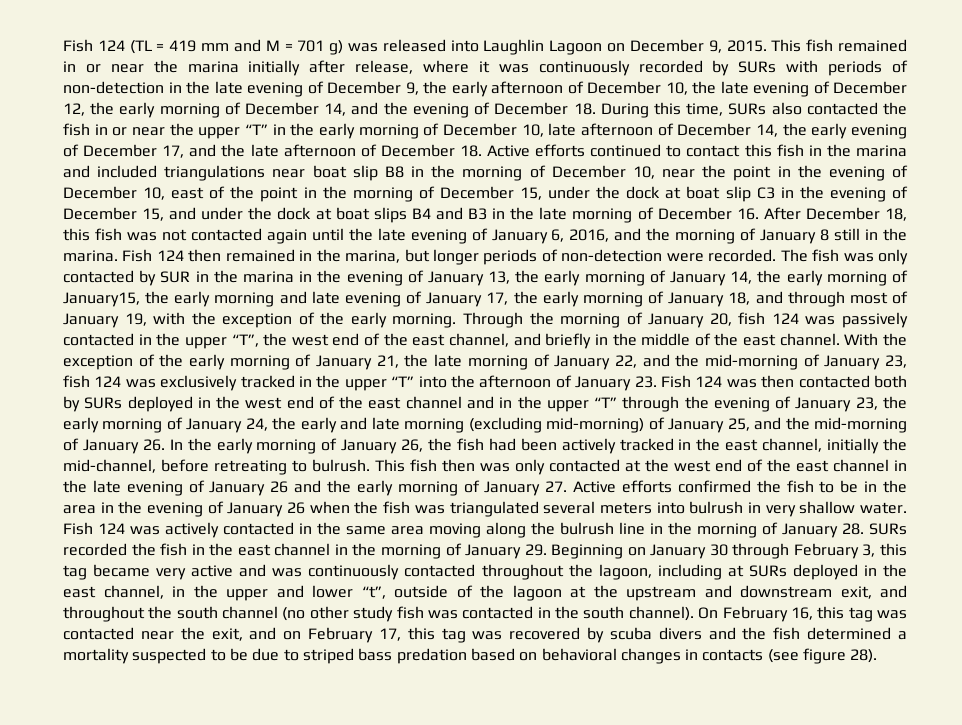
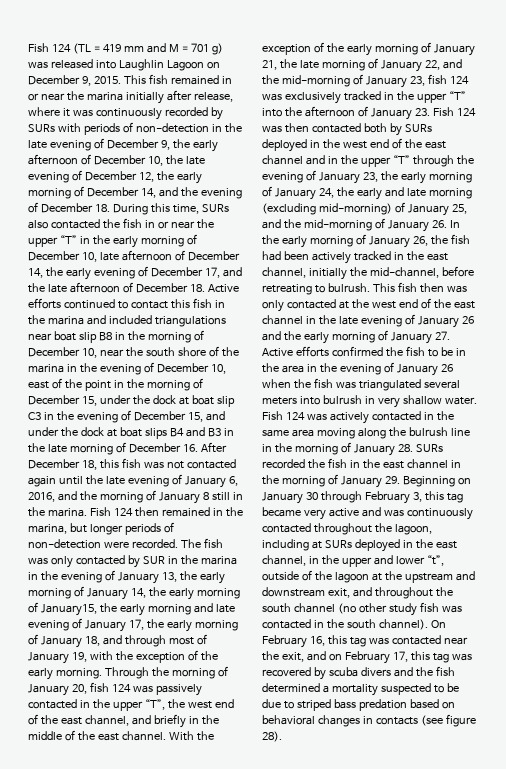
- This fish remained in or near the marina initially after release, where it was continuously recorded by SURs with periods of non-detection in the late evening of December 9, the early afternoon of December 10, the late evening of December 12, the early morning of December 14, and the evening of December 18. During this time, SURs also contacted the fish in or near the upper “T” in the early morning of December 10, late afternoon of December 14, the early evening of December 17, and the late afternoon of December 18. Active efforts continued to contact this fish in the marina and included triangulations near boat slip B8 in the morning of December 10, near the point in the evening of December 10, east of the point in the morning of December 15, under the dock at boat slip C3 in the evening of December 15, and under the dock at boat slips B4 and B3 in the late morning of December 16. After December 18, this fish was not contacted again until the late evening of January 6, 2016, and the morning of January 8 still in the marina.
+ This fish remained in or near the marina initially after release, where it was continuously recorded by SURs with periods of non-detection in the late evening of December 9, the early afternoon of December 10, the late evening of December 12, the early morning of December 14, and the evening of December 18. During this time, SURs also contacted the fish in or near the upper “T” in the early morning of December 10, late afternoon of December 14, the early evening of December 17, and the late afternoon of December 18. Active efforts continued to contact this fish in the marina and included triangulations near boat slip B8 in the morning of December 10, near the south shore of the marina in the evening of December 10, east of the point in the morning of December 15, under the dock at boat slip C3 in the evening of December 15, and under the dock at boat slips B4 and B3 in the late morning of December 16. After December 18, this fish was not contacted again until the late evening of January 6, 2016, and the morning of January 8 still in the marina.

